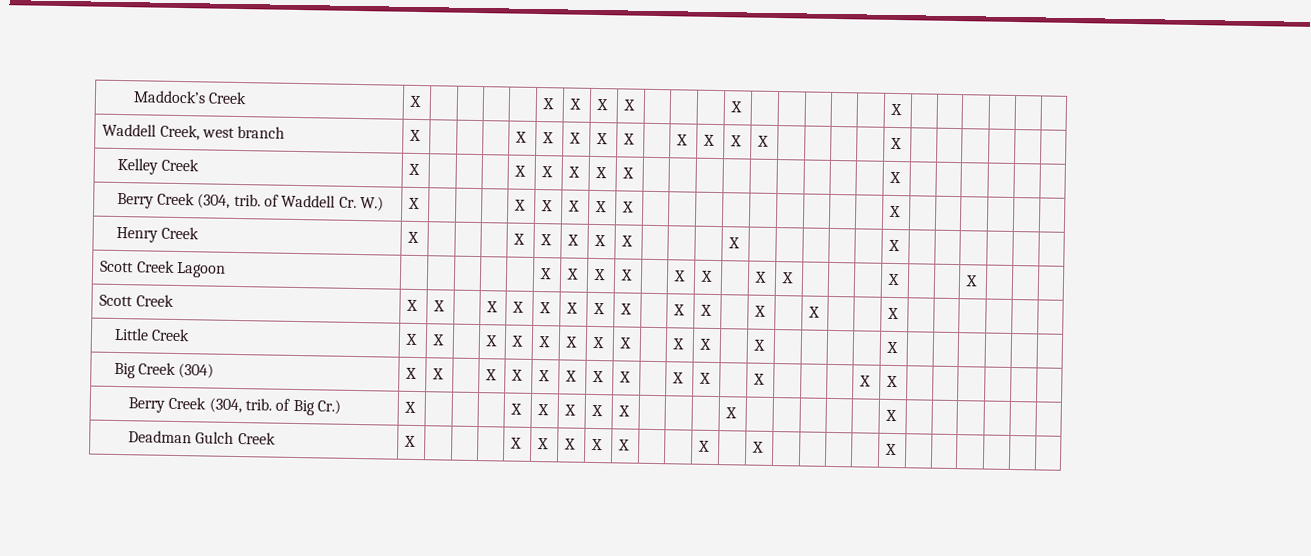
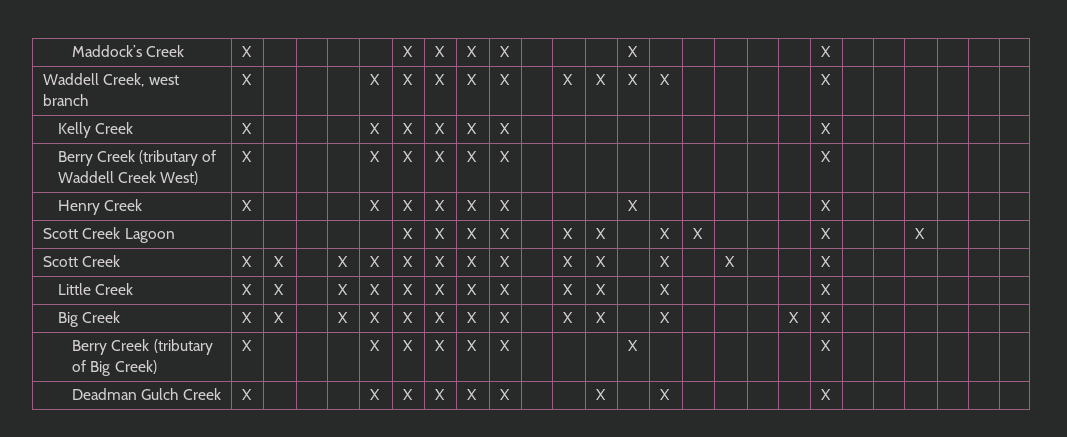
- Kelley Creek | X | | | | X | X | X | X | X | | | | | | | | | | X | | | | | |
+ Kelly Creek | X | | | | X | X | X | X | X | | | | | | | | | | X | | | | | |
- Berry Creek (304, trib. of Waddell Cr. W.) | X | | | | X | X | X | X | X | | | | | | | | | | X | | | | | |
+ Berry Creek (tributary of Waddell Creek West) | X | | | | X | X | X | X | X | | | | | | | | | | X | | | | | |
- Big Creek (304) | X | X | | X | X | X | X | X | X | | X | X | | X | | | | X | X | | | | | |
+ Big Creek | X | X | | X | X | X | X | X | X | | X | X | | X | | | | X | X | | | | | |
- Berry Creek (304, trib. of Big Cr.) | X | | | | X | X | X | X | X | | | | X | | | | | | X | | | | | |
+ Berry Creek (tributary of Big Creek) | X | | | | X | X | X | X | X | | | | X | | | | | | X | | | | | |

